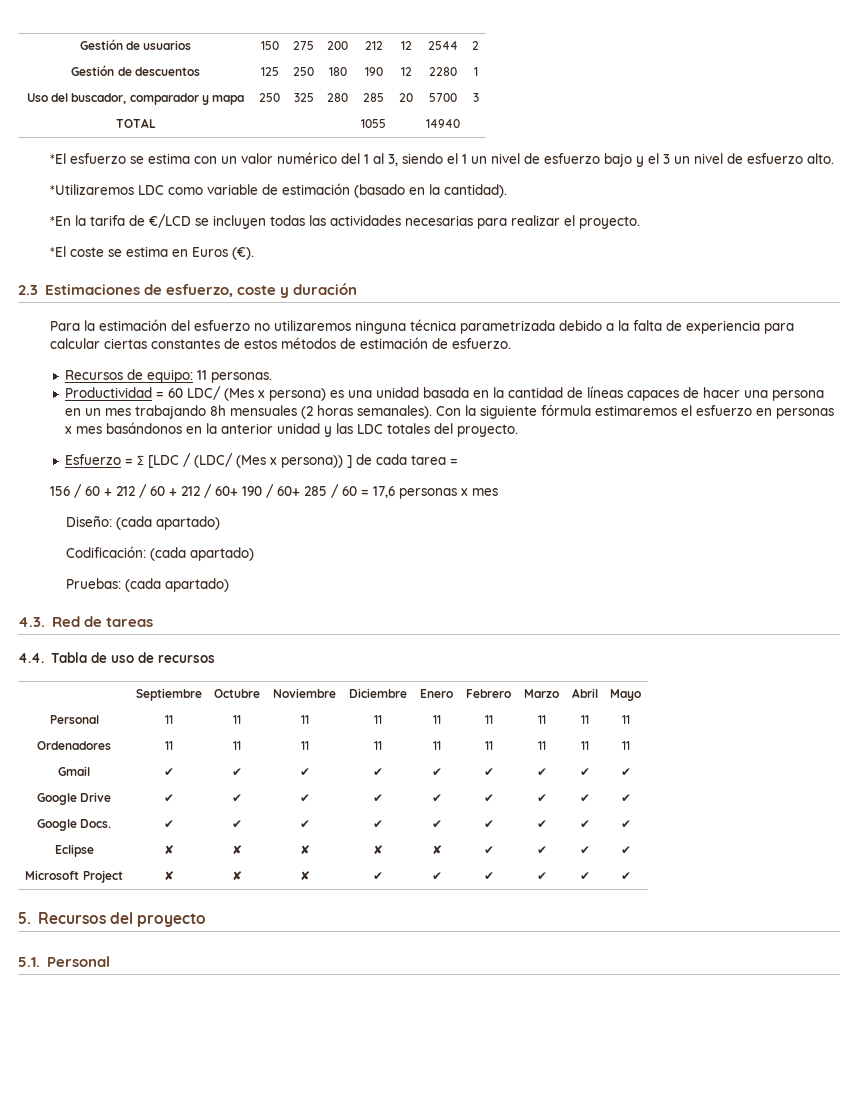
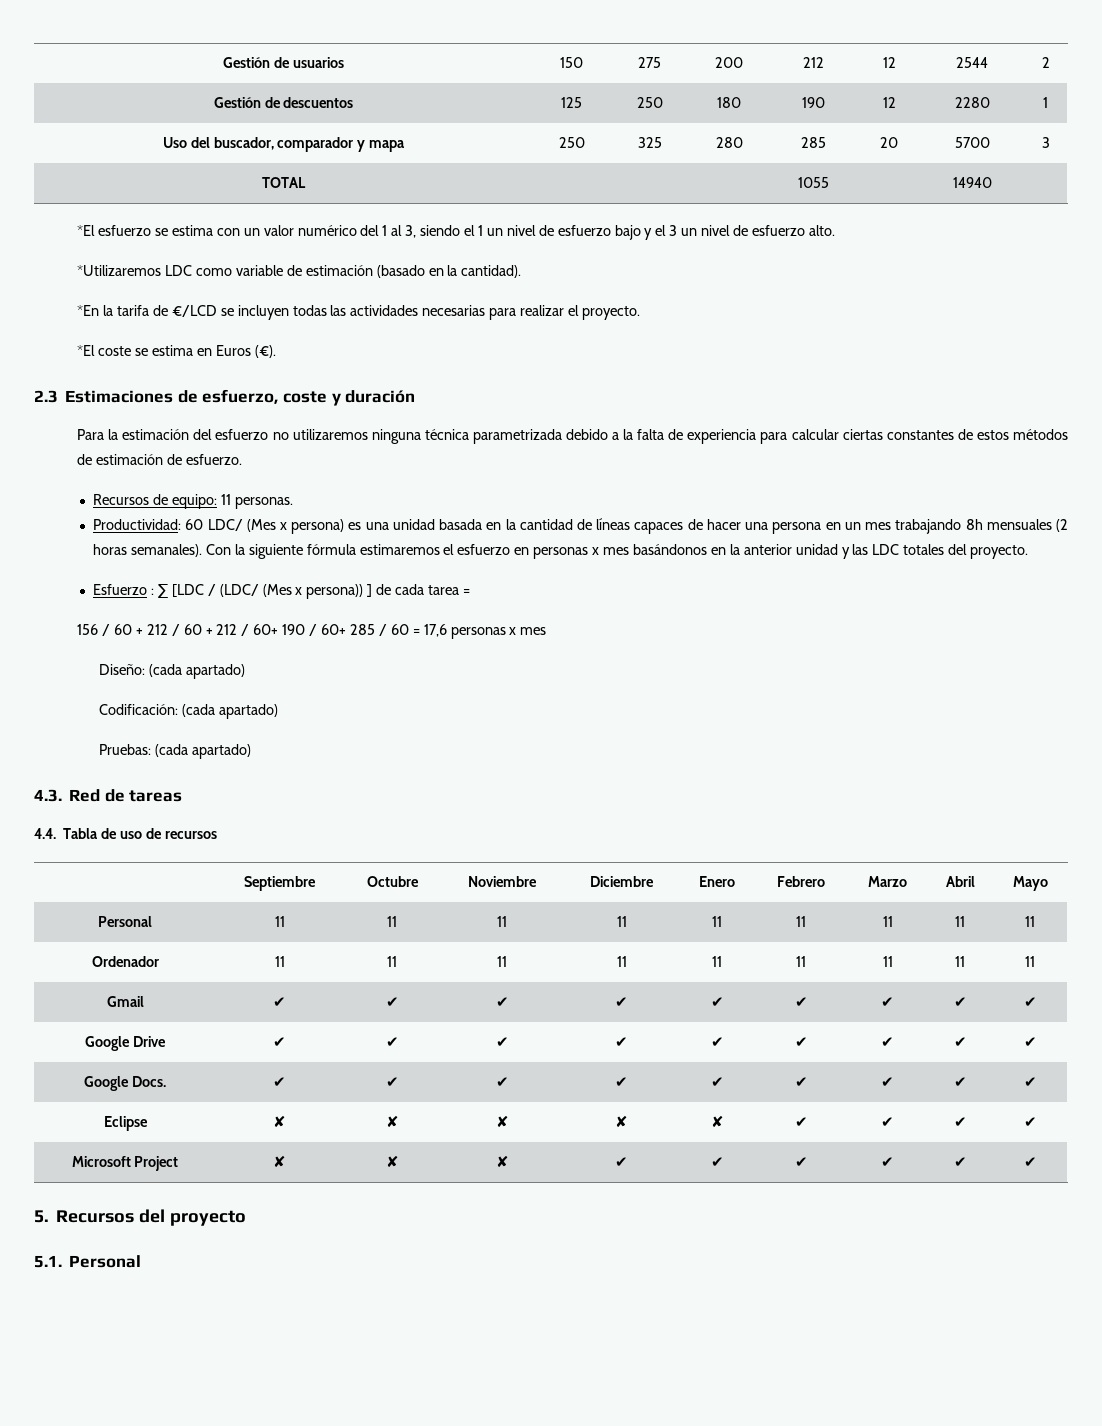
- Productividad = 60 LDC/ (Mes x persona) es una unidad basada en la cantidad de líneas capaces de hacer una persona en un mes trabajando 8h mensuales (2 horas semanales).
+ Productividad: 60 LDC/ (Mes x persona) es una unidad basada en la cantidad de líneas capaces de hacer una persona en un mes trabajando 8h mensuales (2 horas semanales).
- Esfuerzo = ∑ [LDC / (LDC/ (Mes x persona)) ] de cada tarea =
+ Esfuerzo : ∑ [LDC / (LDC/ (Mes x persona)) ] de cada tarea =
- Ordenadores | 11 | 11 | 11 | 11 | 11 | 11 | 11 | 11 | 11
+ Ordenador | 11 | 11 | 11 | 11 | 11 | 11 | 11 | 11 | 11

